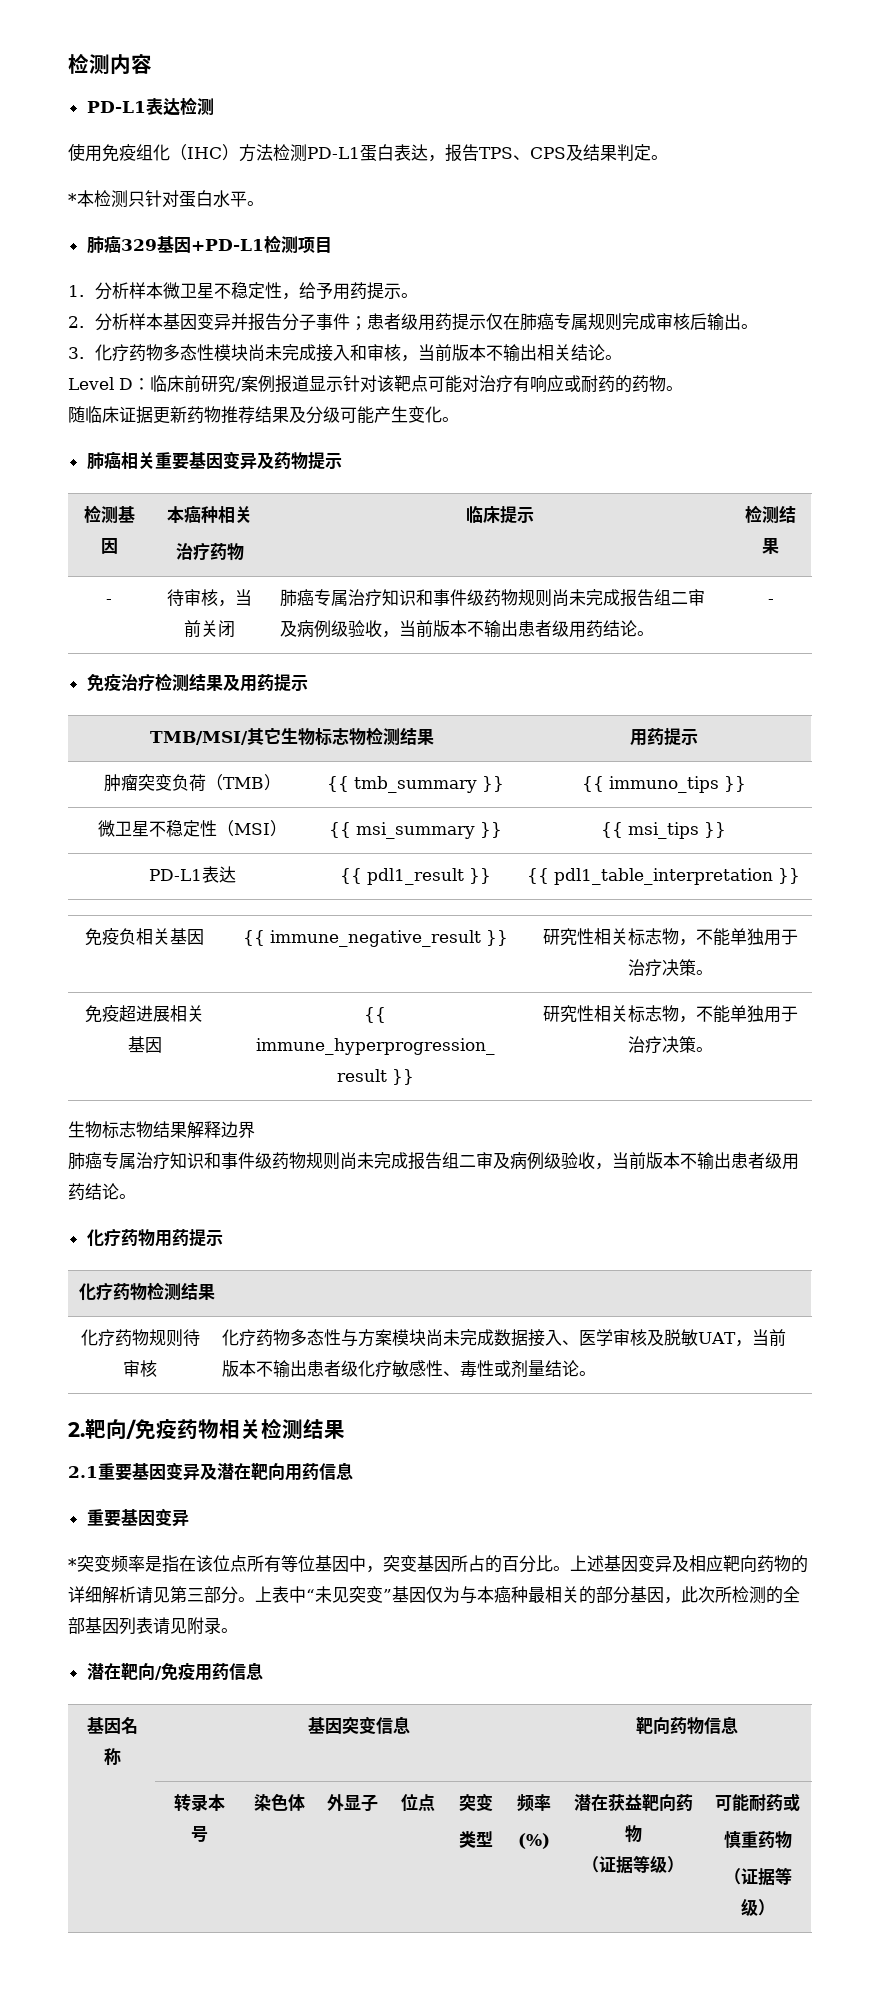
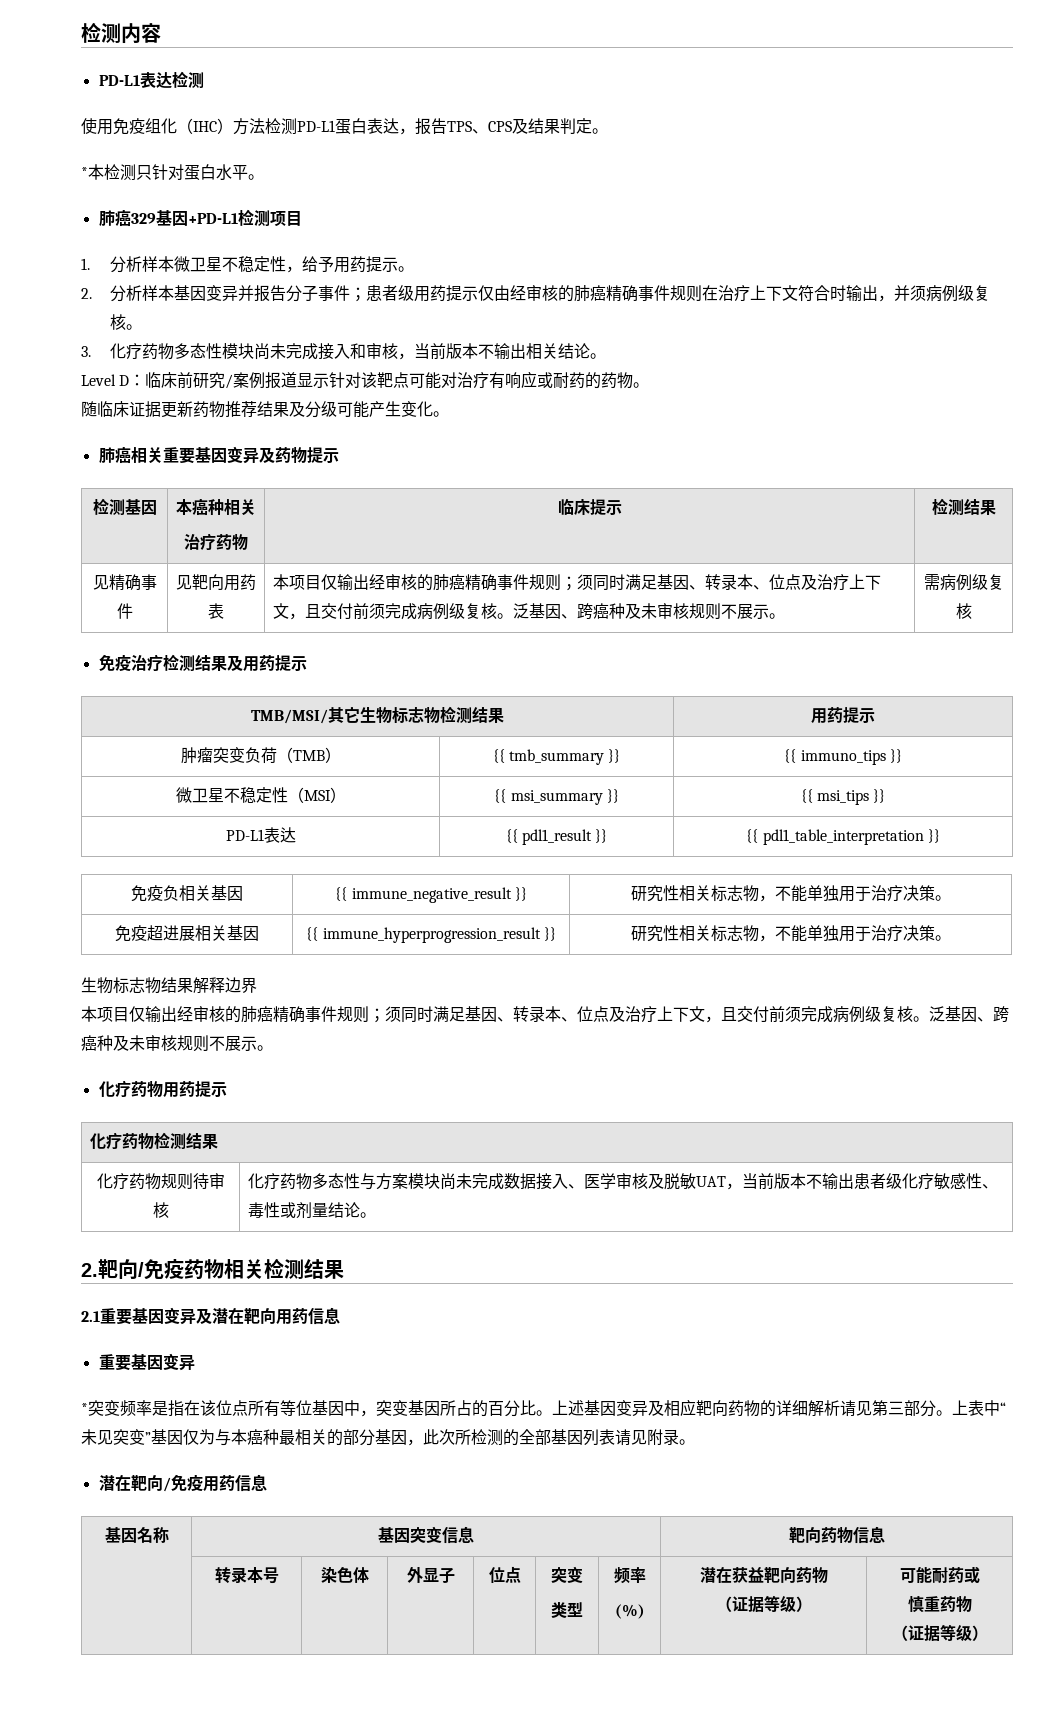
- 2.分析样本基因变异并报告分子事件；患者级用药提示仅在肺癌专属规则完成审核后输出。
+ 2.分析样本基因变异并报告分子事件；患者级用药提示仅由经审核的肺癌精确事件规则在治疗上下文符合时输出，并须病例级复核。
- - | 待审核，当前关闭 | 肺癌专属治疗知识和事件级药物规则尚未完成报告组二审及病例级验收，当前版本不输出患者级用药结论。 | -
+ 见精确事件 | 见靶向用药表 | 本项目仅输出经审核的肺癌精确事件规则；须同时满足基因、转录本、位点及治疗上下文，且交付前须完成病例级复核。泛基因、跨癌种及未审核规则不展示。 | 需病例级复核
  生物标志物结果解释边界
- 肺癌专属治疗知识和事件级药物规则尚未完成报告组二审及病例级验收，当前版本不输出患者级用药结论。
+ 本项目仅输出经审核的肺癌精确事件规则；须同时满足基因、转录本、位点及治疗上下文，且交付前须完成病例级复核。泛基因、跨癌种及未审核规则不展示。

